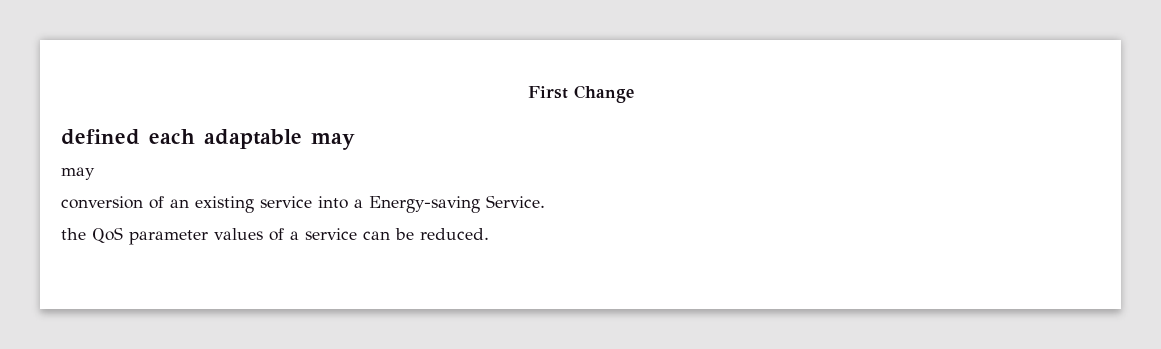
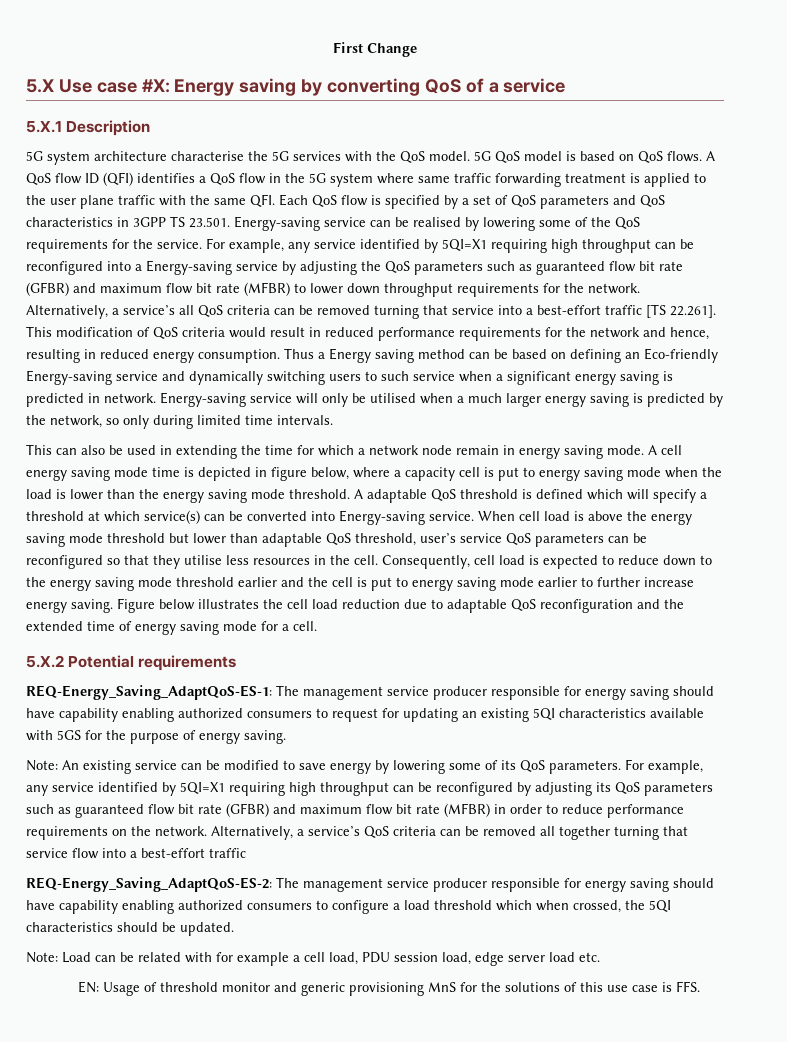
- defined each adaptable may
- may
- conversion of an existing service into a Energy-saving Service.
- the QoS parameter values of a service can be reduced.
+ 5.X Use case #X: Energy saving by converting QoS of a service
+ 5.X.1 Description
+ 5G system architecture characterise the 5G services with the QoS model. 5G QoS model is based on QoS flows. A QoS flow ID (QFI) identifies a QoS flow in the 5G system where same traffic forwarding treatment is applied to the user plane traffic with the same QFI. Each QoS flow is specified by a set of QoS parameters and QoS characteristics in 3GPP TS 23.501. Energy-saving service can be realised by lowering some of the QoS requirements for the service. For example, any service identified by 5QI=X1 requiring high throughput can be reconfigured into a Energy-saving service by adjusting the QoS parameters such as guaranteed flow bit rate (GFBR) and maximum flow bit rate (MFBR) to lower down throughput requirements for the network. Alternatively, a service’s all QoS criteria can be removed turning that service into a best-effort traffic [TS 22.261]. This modification of QoS criteria would result in reduced performance requirements for the network and hence, resulting in reduced energy consumption. Thus a Energy saving method can be based on defining an Eco-friendly Energy-saving service and dynamically switching users to such service when a significant energy saving is predicted in network. Energy-saving service will only be utilised when a much larger energy saving is predicted by the network, so only during limited time intervals.
+ This can also be used in extending the time for which a network node remain in energy saving mode. A cell energy saving mode time is depicted in figure below, where a capacity cell is put to energy saving mode when the load is lower than the energy saving mode threshold. A adaptable QoS threshold is defined which will specify a threshold at which service(s) can be converted into Energy-saving service. When cell load is above the energy saving mode threshold but lower than adaptable QoS threshold, user’s service QoS parameters can be reconfigured so that they utilise less resources in the cell. Consequently, cell load is expected to reduce down to the energy saving mode threshold earlier and the cell is put to energy saving mode earlier to further increase energy saving. Figure below illustrates the cell load reduction due to adaptable QoS reconfiguration and the extended time of energy saving mode for a cell.
+ 5.X.2 Potential requirements
+ REQ-Energy_Saving_AdaptQoS-ES-1: The management service producer responsible for energy saving should have capability enabling authorized consumers to request for updating an existing 5QI characteristics available with 5GS for the purpose of energy saving.
+ Note: An existing service can be modified to save energy by lowering some of its QoS parameters. For example, any service identified by 5QI=X1 requiring high throughput can be reconfigured by adjusting its QoS parameters such as guaranteed flow bit rate (GFBR) and maximum flow bit rate (MFBR) in order to reduce performance requirements on the network. Alternatively, a service’s QoS criteria can be removed all together turning that service flow into a best-effort traffic
+ REQ-Energy_Saving_AdaptQoS-ES-2: The management service producer responsible for energy saving should have capability enabling authorized consumers to configure a load threshold which when crossed, the 5QI characteristics should be updated.
+ Note: Load can be related with for example a cell load, PDU session load, edge server load etc.
+ EN: Usage of threshold monitor and generic provisioning MnS for the solutions of this use case is FFS.

